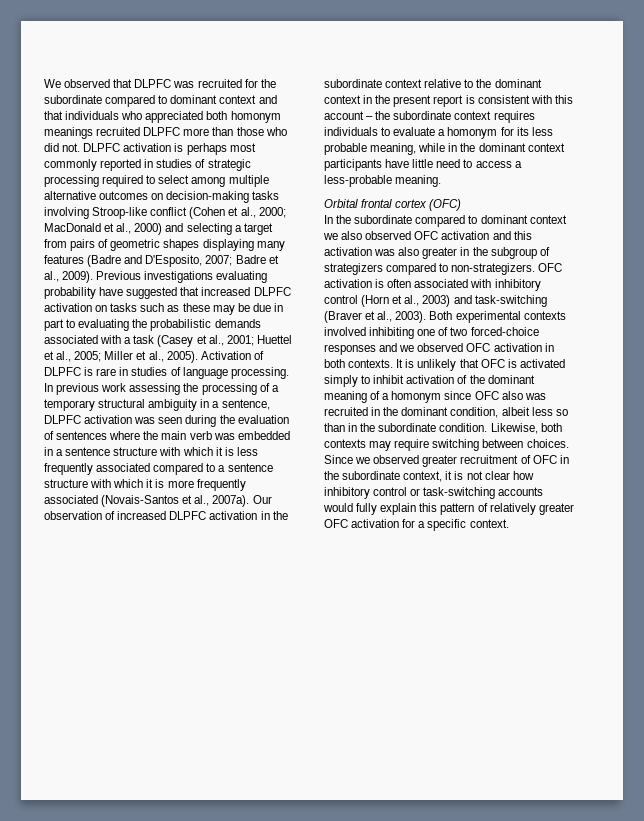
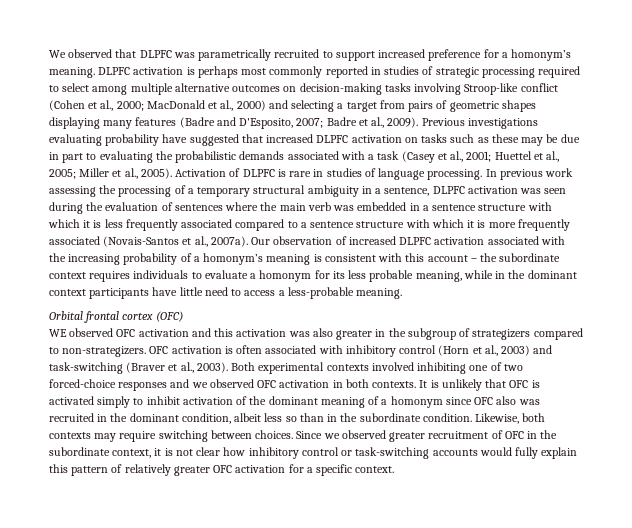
- We observed that DLPFC was recruited for the subordinate compared to dominant context and that individuals who appreciated both homonym meanings recruited DLPFC more than those who did not.
+ We observed that DLPFC was parametrically recruited to support increased preference for a homonym’s meaning.
- Our observation of increased DLPFC activation in the subordinate context relative to the dominant context in the present report is consistent with this account – the subordinate context requires individuals to evaluate a homonym for its less probable meaning, while in the dominant context participants have little need to access a less-probable meaning.
+ Our observation of increased DLPFC activation associated with the increasing probability of a homonym’s meaning is consistent with this account – the subordinate context requires individuals to evaluate a homonym for its less probable meaning, while in the dominant context participants have little need to access a less-probable meaning.
- In the subordinate compared to dominant context we also observed OFC activation and this activation was also greater in the subgroup of strategizers compared to non-strategizers.
+ WE observed OFC activation and this activation was also greater in the subgroup of strategizers compared to non-strategizers.

